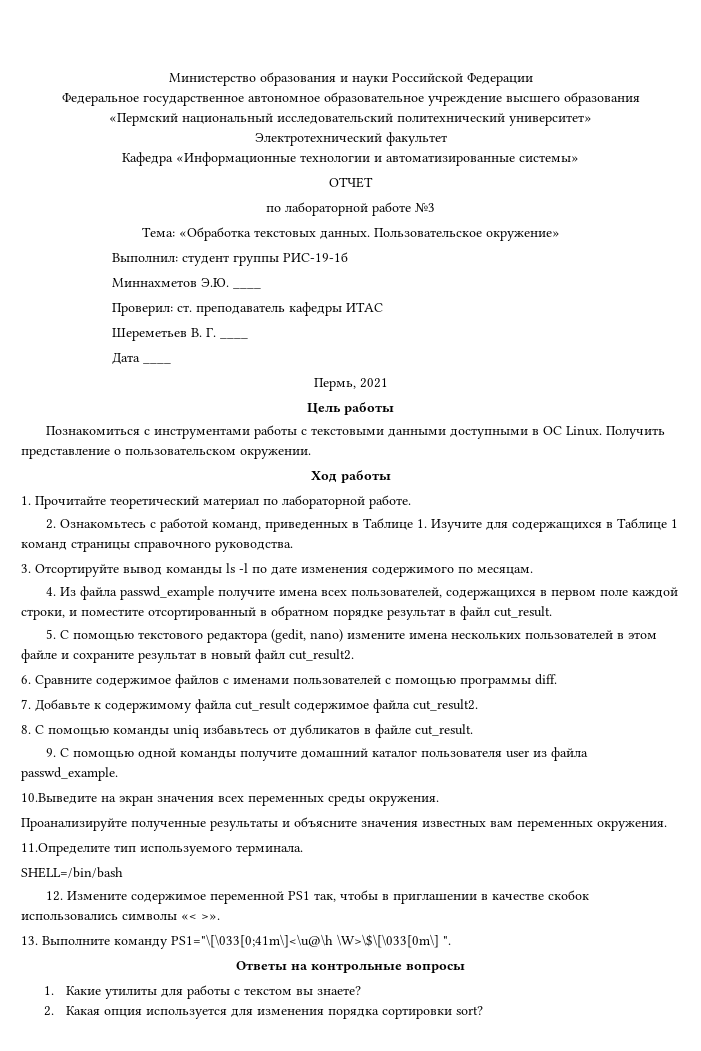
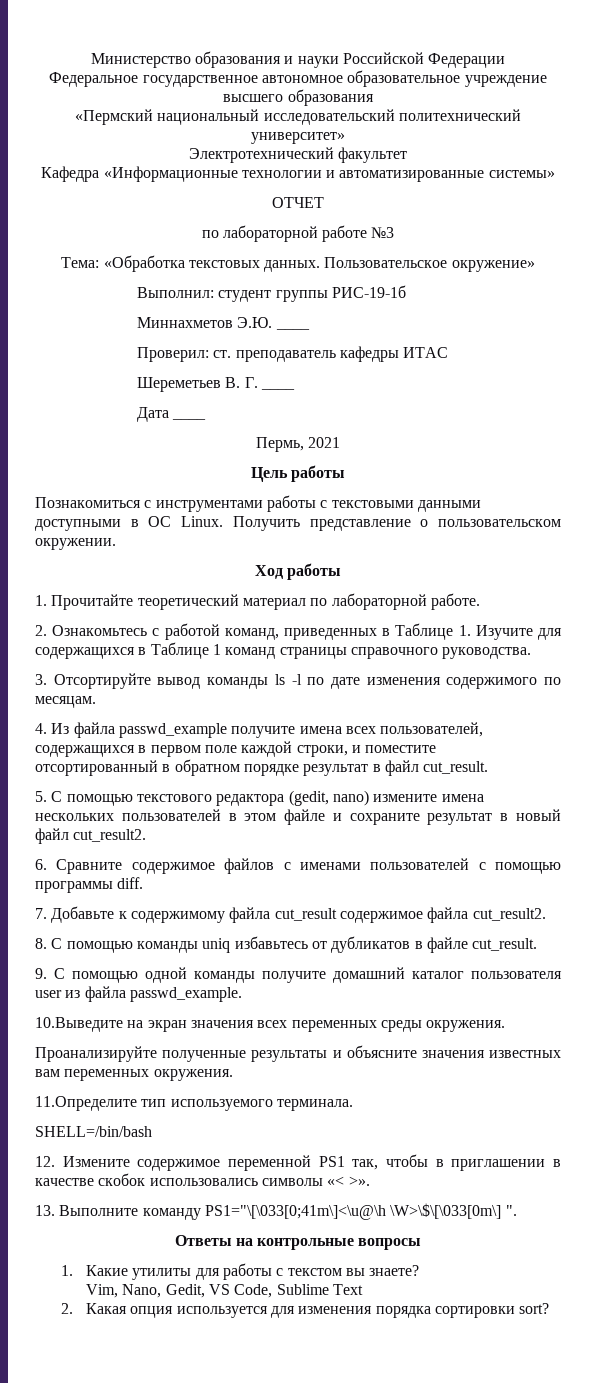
+ Vim, Nano, Gedit, VS Code, Sublime Text

